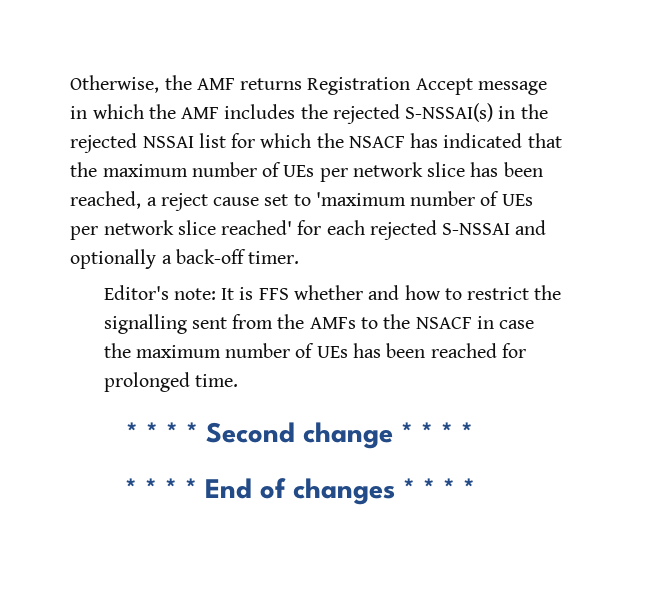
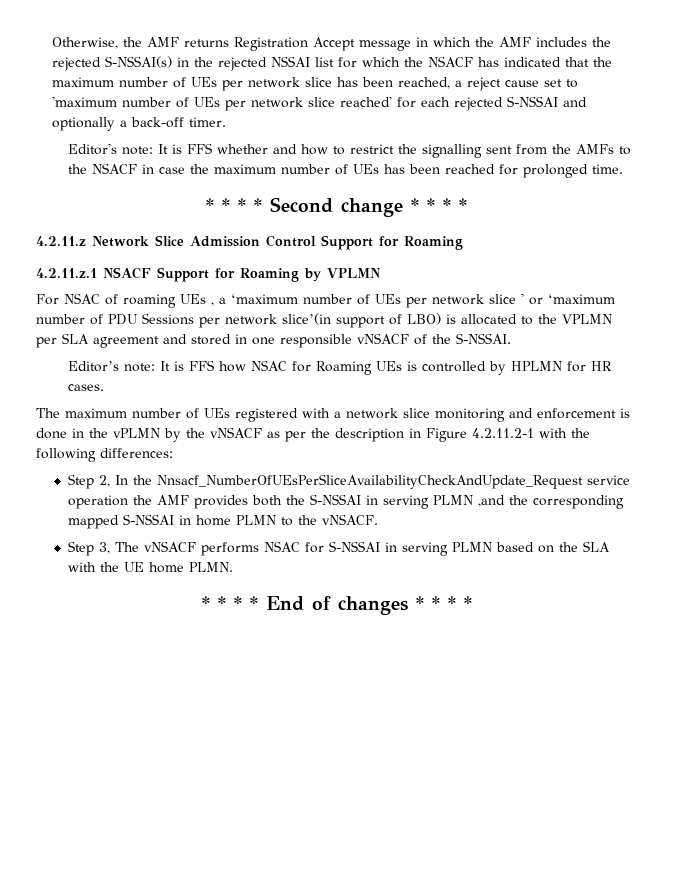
+ 4.2.11.z Network Slice Admission Control Support for Roaming
+ 4.2.11.z.1 NSACF Support for Roaming by VPLMN
+ For NSAC of roaming UEs , a ‘maximum number of UEs per network slice ' or ‘maximum number of PDU Sessions per network slice’(in support of LBO) is allocated to the VPLMN per SLA agreement and stored in one responsible vNSACF of the S-NSSAI.
+ Editor’s note: It is FFS how NSAC for Roaming UEs is controlled by HPLMN for HR cases.
+ The maximum number of UEs registered with a network slice monitoring and enforcement is done in the vPLMN by the vNSACF as per the description in Figure 4.2.11.2-1 with the following differences:
+ Step 2, In the Nnsacf_NumberOfUEsPerSliceAvailabilityCheckAndUpdate_Request service operation the AMF provides both the S-NSSAI in serving PLMN ,and the corresponding mapped S-NSSAI in home PLMN to the vNSACF.
+ Step 3, The vNSACF performs NSAC for S-NSSAI in serving PLMN based on the SLA with the UE home PLMN.

